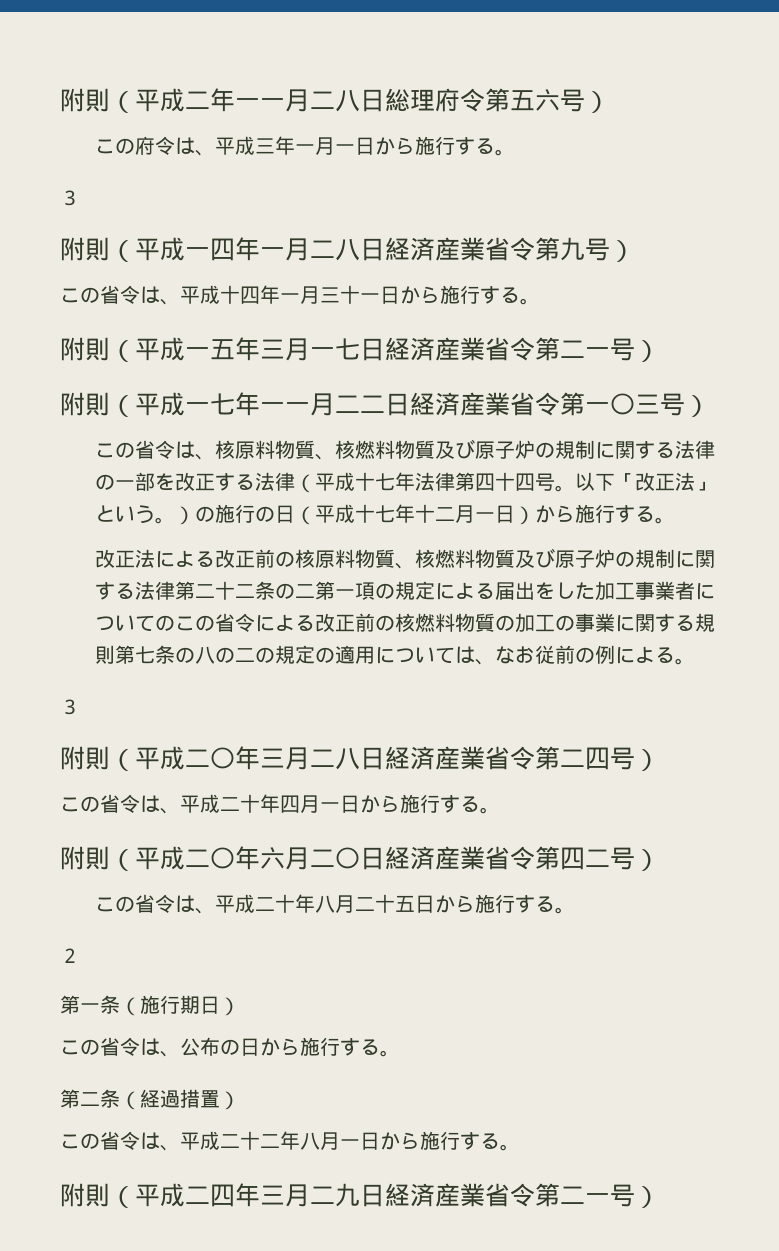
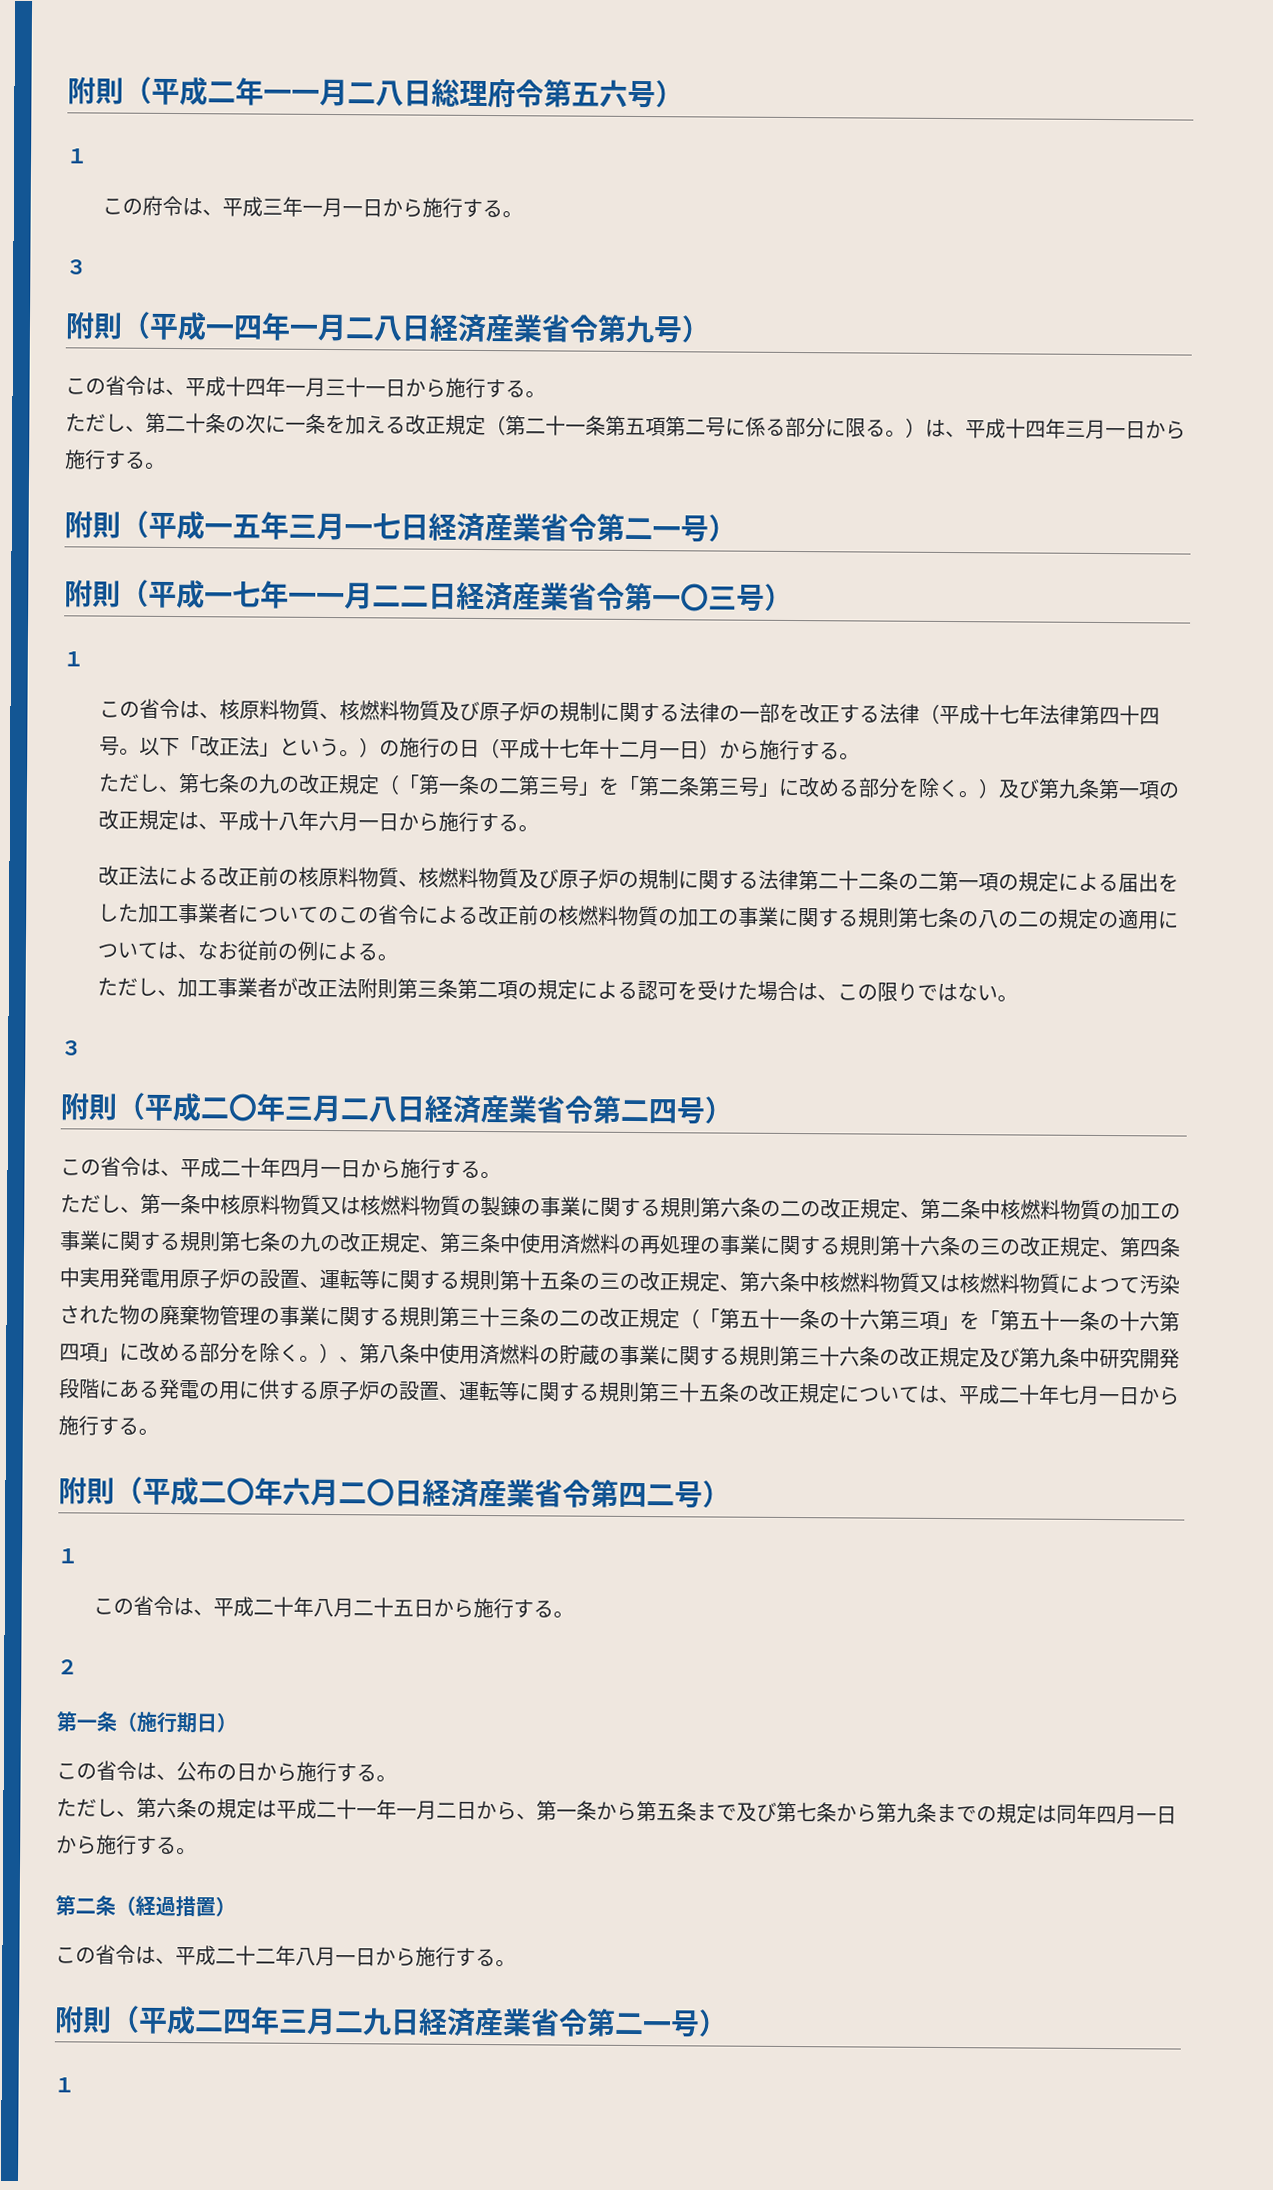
  附則（平成二年一一月二八日総理府令第五六号）
+ １
+ ただし、第二十条の次に一条を加える改正規定（第二十一条第五項第二号に係る部分に限る。）は、平成十四年三月一日から施行する。
  附則（平成一七年一一月二二日経済産業省令第一〇三号）
+ １
+ ただし、第七条の九の改正規定（「第一条の二第三号」を「第二条第三号」に改める部分を除く。）及び第九条第一項の改正規定は、平成十八年六月一日から施行する。
+ ただし、加工事業者が改正法附則第三条第二項の規定による認可を受けた場合は、この限りではない。
+ ただし、第一条中核原料物質又は核燃料物質の製錬の事業に関する規則第六条の二の改正規定、第二条中核燃料物質の加工の事業に関する規則第七条の九の改正規定、第三条中使用済燃料の再処理の事業に関する規則第十六条の三の改正規定、第四条中実用発電用原子炉の設置、運転等に関する規則第十五条の三の改正規定、第六条中核燃料物質又は核燃料物質によつて汚染された物の廃棄物管理の事業に関する規則第三十三条の二の改正規定（「第五十一条の十六第三項」を「第五十一条の十六第四項」に改める部分を除く。）、第八条中使用済燃料の貯蔵の事業に関する規則第三十六条の改正規定及び第九条中研究開発段階にある発電の用に供する原子炉の設置、運転等に関する規則第三十五条の改正規定については、平成二十年七月一日から施行する。
  附則（平成二〇年六月二〇日経済産業省令第四二号）
+ １
+ ただし、第六条の規定は平成二十一年一月二日から、第一条から第五条まで及び第七条から第九条までの規定は同年四月一日から施行する。
  附則（平成二四年三月二九日経済産業省令第二一号）
+ １

